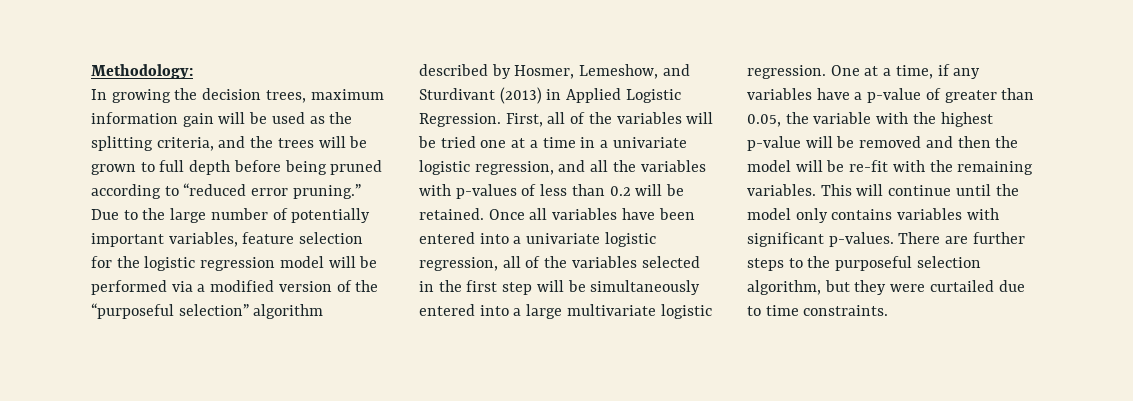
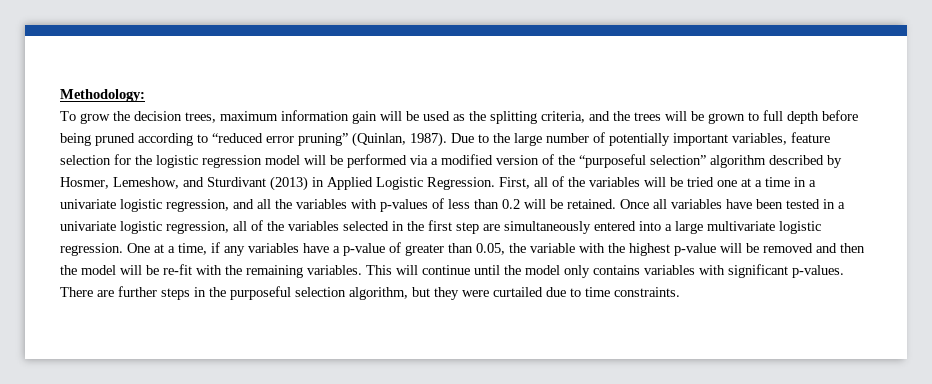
- In growing the decision trees, maximum information gain will be used as the splitting criteria, and the trees will be grown to full depth before being pruned according to “reduced error pruning.”
+ To grow the decision trees, maximum information gain will be used as the splitting criteria, and the trees will be grown to full depth before being pruned according to “reduced error pruning” (Quinlan, 1987).
- Once all variables have been entered into a univariate logistic regression, all of the variables selected in the first step will be simultaneously entered into a large multivariate logistic regression.
+ Once all variables have been tested in a univariate logistic regression, all of the variables selected in the first step are simultaneously entered into a large multivariate logistic regression.
- There are further steps to the purposeful selection algorithm, but they were curtailed due to time constraints.
+ There are further steps in the purposeful selection algorithm, but they were curtailed due to time constraints.

